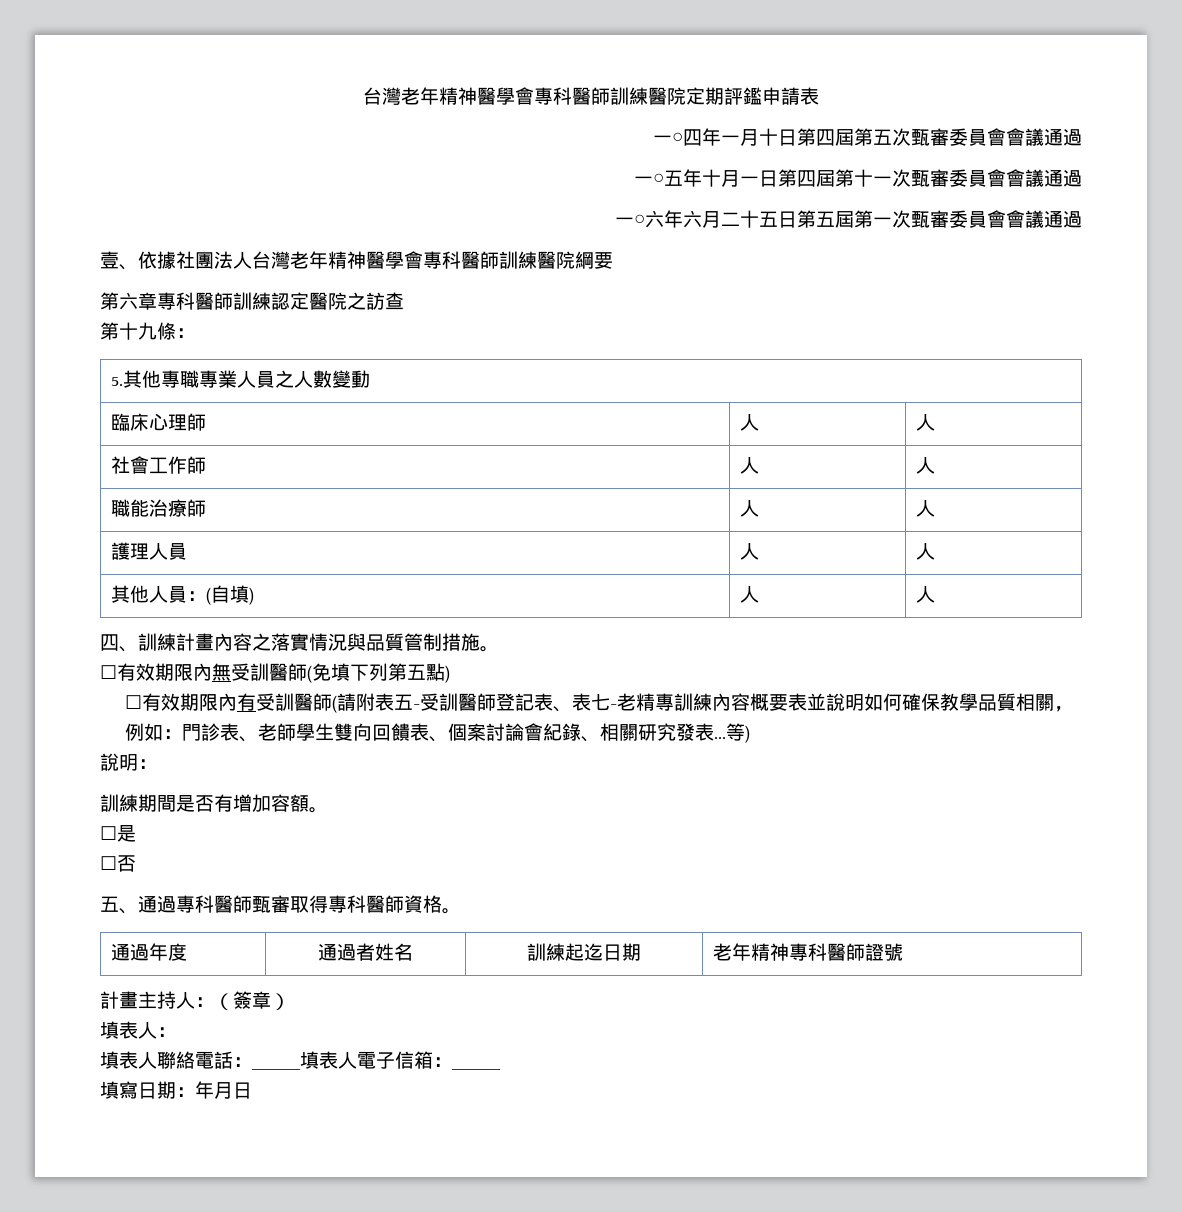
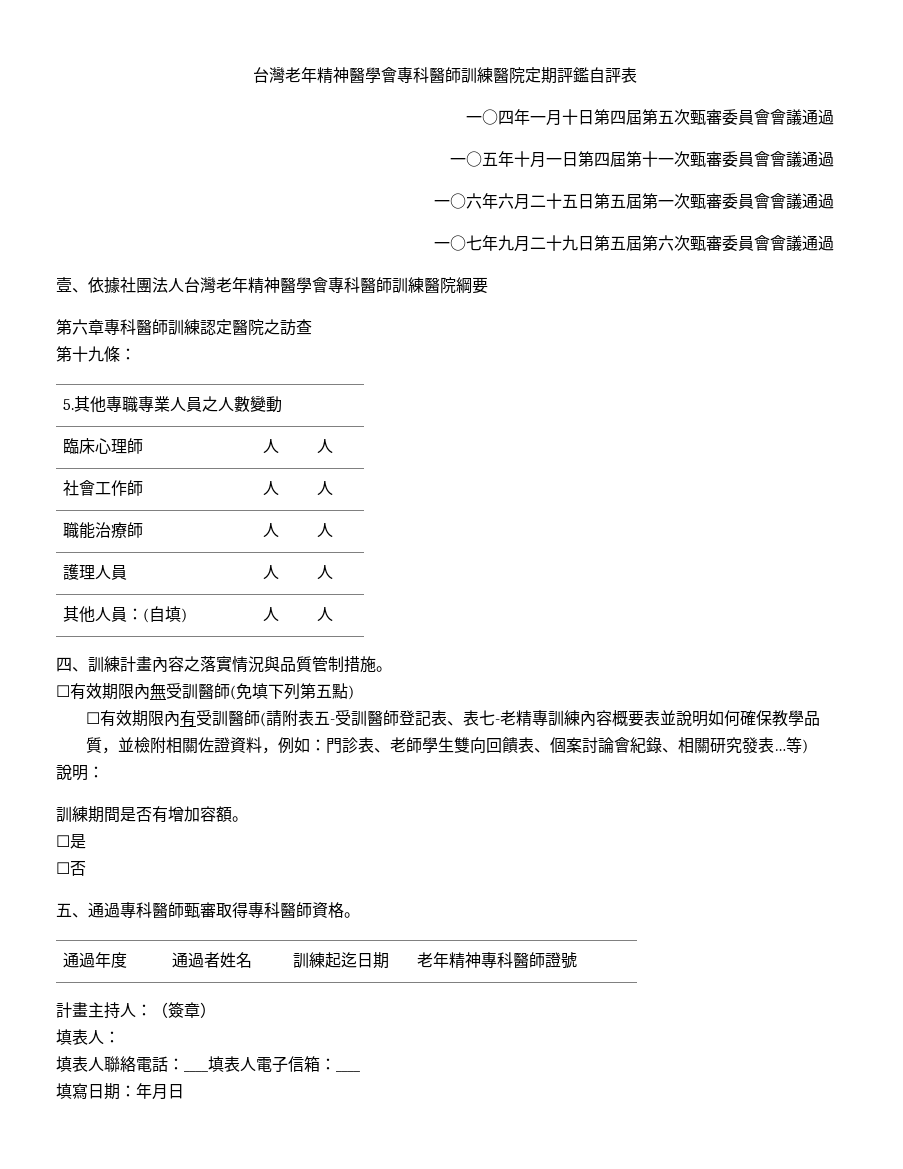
- 台灣老年精神醫學會專科醫師訓練醫院定期評鑑申請表
+ 台灣老年精神醫學會專科醫師訓練醫院定期評鑑自評表
+ 一○七年九月二十九日第五屆第六次甄審委員會會議通過
- ☐有效期限內有受訓醫師(請附表五-受訓醫師登記表、表七-老精專訓練內容概要表並說明如何確保教學品質相關，例如：門診表、老師學生雙向回饋表、個案討論會紀錄、相關研究發表…
+ ☐有效期限內有受訓醫師(請附表五-受訓醫師登記表、表七-老精專訓練內容概要表並說明如何確保教學品質，並檢附相關佐證資料，例如：門診表、老師學生雙向回饋表、個案討論會紀錄、相關研究發表…

